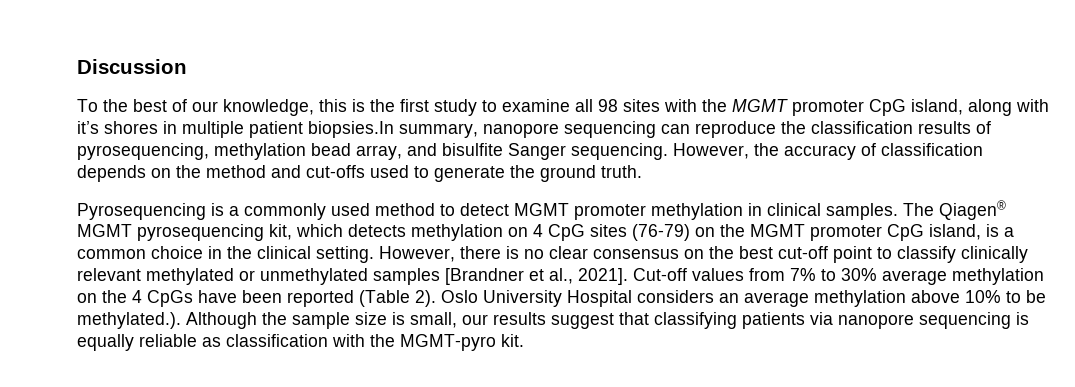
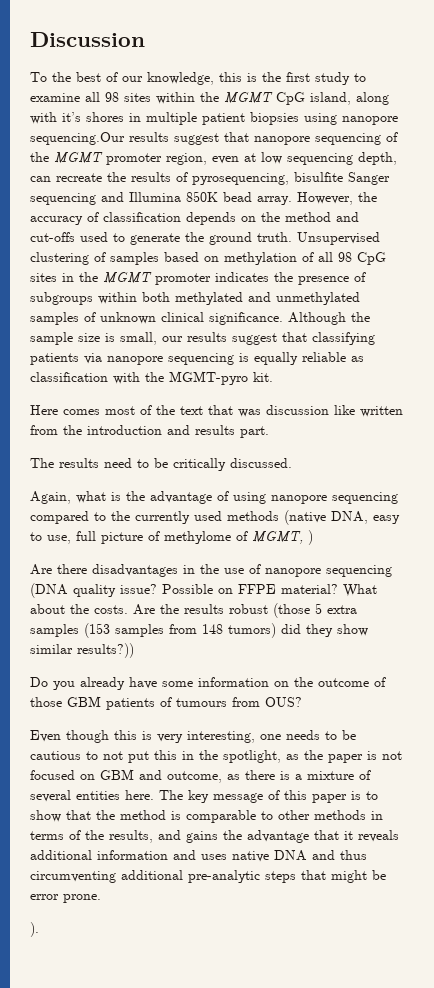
- To the best of our knowledge, this is the first study to examine all 98 sites with the MGMT promoter CpG island, along with it’s shores in multiple patient biopsies.In summary, nanopore sequencing can reproduce the classification results of pyrosequencing, methylation bead array, and bisulfite Sanger sequencing.
+ To the best of our knowledge, this is the first study to examine all 98 sites within the MGMT CpG island, along with it’s shores in multiple patient biopsies using nanopore sequencing.Our results suggest that nanopore sequencing of the MGMT promoter region, even at low sequencing depth, can recreate the results of pyrosequencing, bisulfite Sanger sequencing and Illumina 850K bead array.
- However, the accuracy of classification depends on the method and cut-offs used to generate the ground truth.
- Pyrosequencing is a commonly used method to detect MGMT promoter methylation in clinical samples. The Qiagen® MGMT pyrosequencing kit, which detects methylation on 4 CpG sites (76-79) on the MGMT promoter CpG island, is a common choice in the clinical setting. However, there is no clear consensus on the best cut-off point to classify clinically relevant methylated or unmethylated samples [Brandner et al., 2021]. Cut-off values from 7% to 30% average methylation on the 4 CpGs have been reported (Table 2). Oslo University Hospital considers an average methylation above 10% to be methylated.). Although the sample size is small, our results suggest that classifying patients via nanopore sequencing is equally reliable as classification with the MGMT-pyro kit.
+ However, the accuracy of classification depends on the method and cut-offs used to generate the ground truth. Unsupervised clustering of samples based on methylation of all 98 CpG sites in the MGMT promoter indicates the presence of subgroups within both methylated and unmethylated samples of unknown clinical significance. Although the sample size is small, our results suggest that classifying patients via nanopore sequencing is equally reliable as classification with the MGMT-pyro kit.
+ Here comes most of the text that was discussion like written from the introduction and results part.
+ The results need to be critically discussed.
+ Again, what is the advantage of using nanopore sequencing compared to the currently used methods (native DNA, easy to use, full picture of methylome of MGMT, )
+ Are there disadvantages in the use of nanopore sequencing (DNA quality issue? Possible on FFPE material? What about the costs. Are the results robust (those 5 extra samples (153 samples from 148 tumors) did they show similar results?))
+ Do you already have some information on the outcome of those GBM patients of tumours from OUS?
+ Even though this is very interesting, one needs to be cautious to not put this in the spotlight, as the paper is not focused on GBM and outcome, as there is a mixture of several entities here. The key message of this paper is to show that the method is comparable to other methods in terms of the results, and gains the advantage that it reveals additional information and uses native DNA and thus circumventing additional pre-analytic steps that might be error prone.
+ ).

